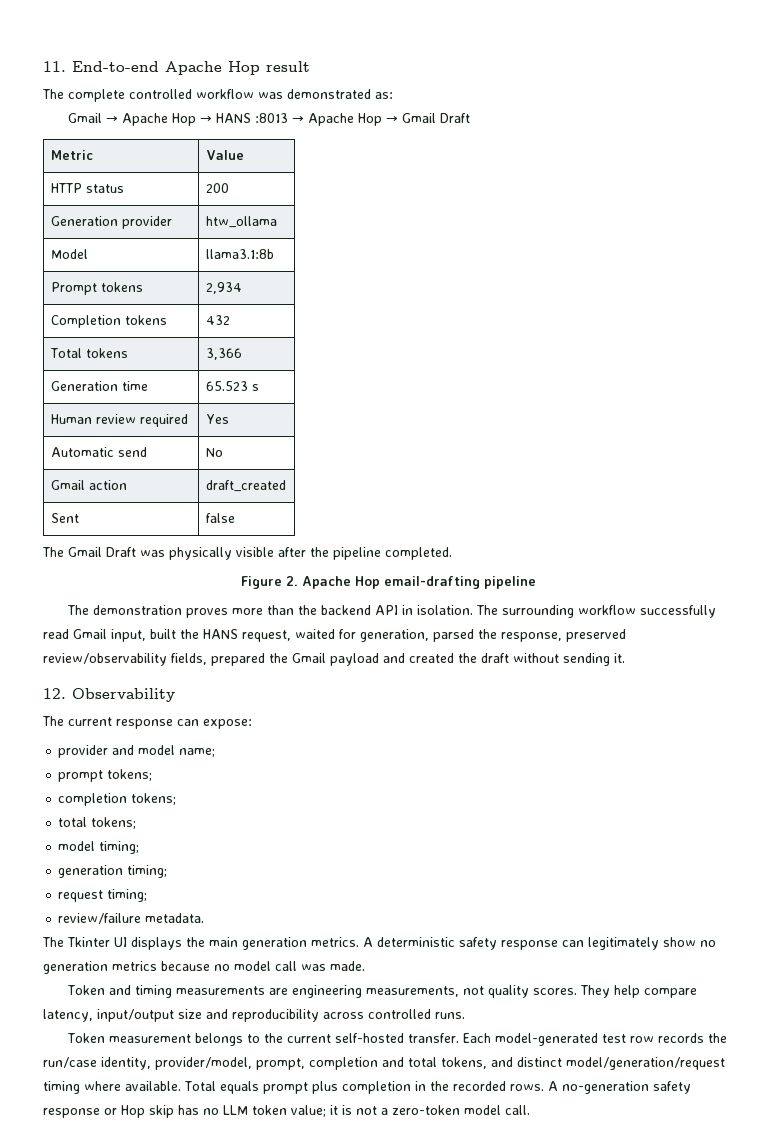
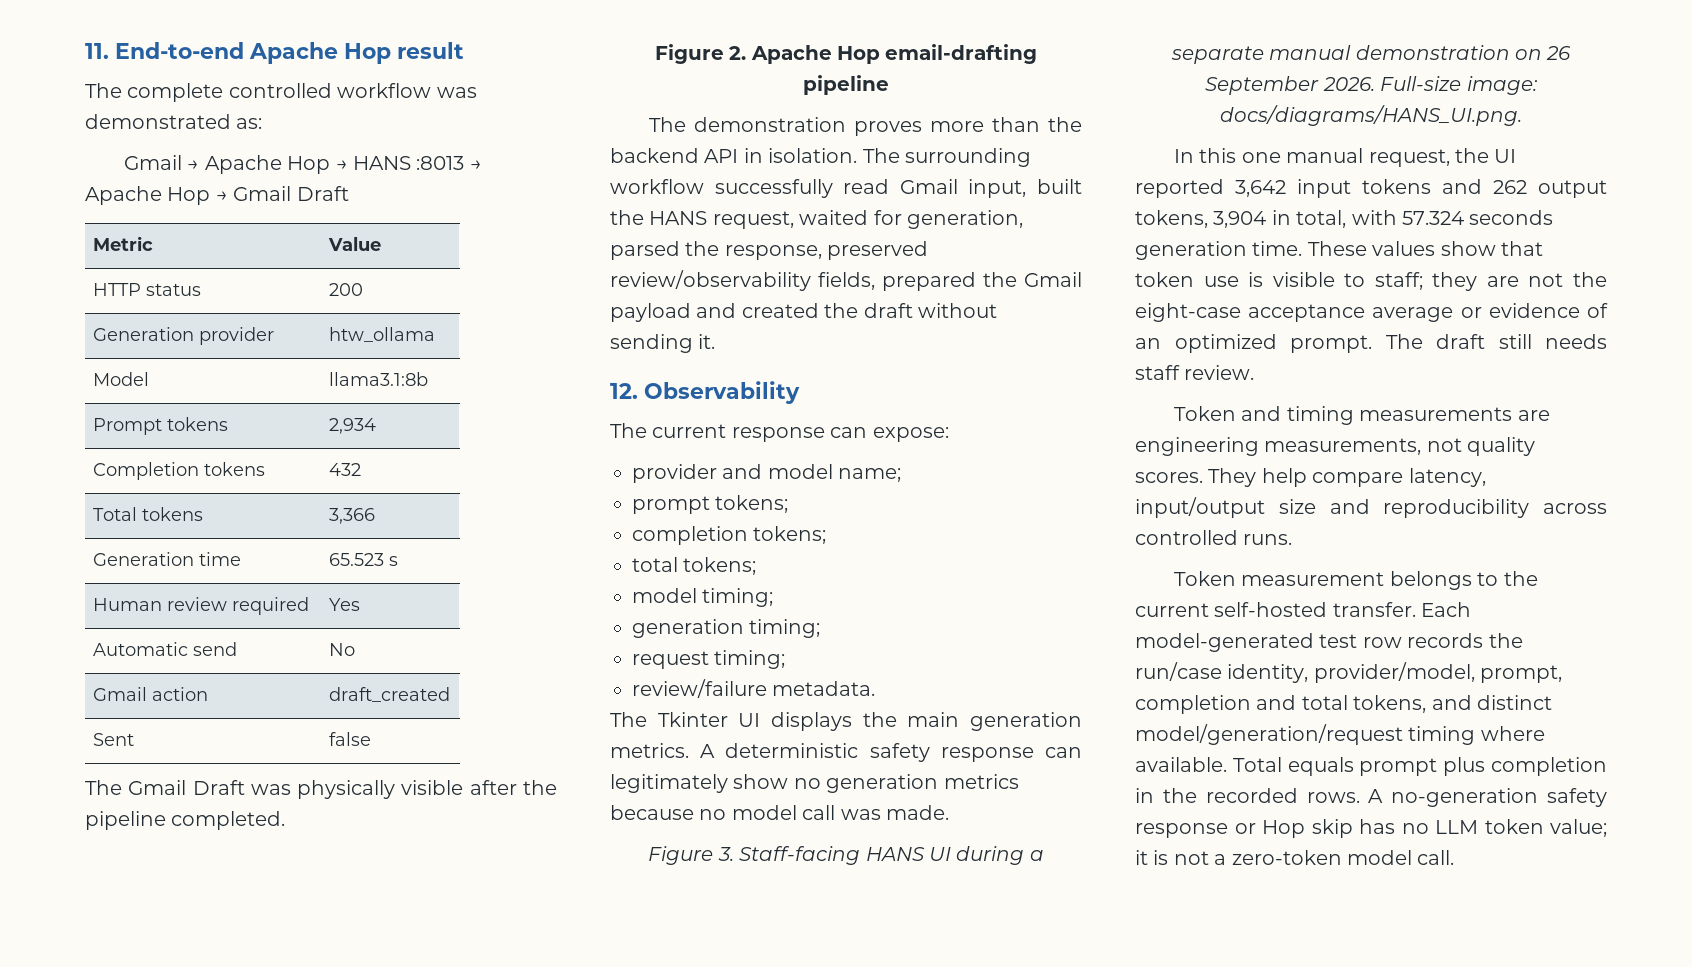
+ Figure 3. Staff-facing HANS UI during a separate manual demonstration on 26 September 2026. Full-size image: docs/diagrams/HANS_UI.png.
+ In this one manual request, the UI reported 3,642 input tokens and 262 output tokens, 3,904 in total, with 57.324 seconds generation time. These values show that token use is visible to staff; they are not the eight-case acceptance average or evidence of an optimized prompt. The draft still needs staff review.

